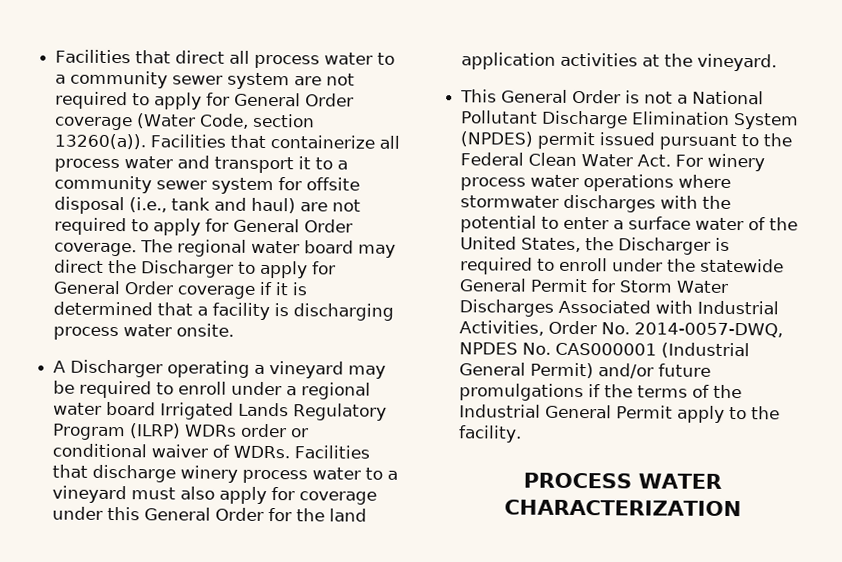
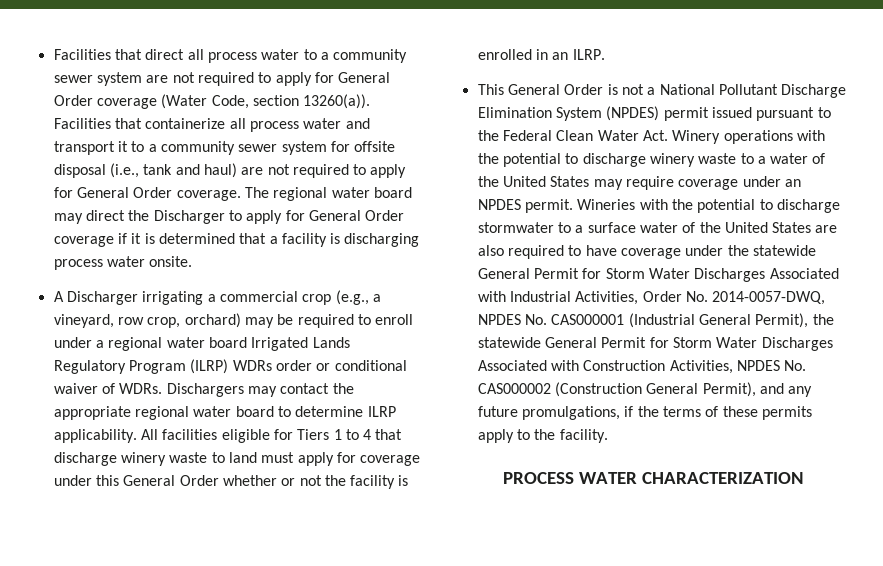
- A Discharger operating a vineyard may be required to enroll under a regional water board Irrigated Lands Regulatory Program (ILRP) WDRs order or conditional waiver of WDRs.
+ A Discharger irrigating a commercial crop (e.g., a vineyard, row crop, orchard) may be required to enroll under a regional water board Irrigated Lands Regulatory Program (ILRP) WDRs order or conditional waiver of WDRs.
- Facilities that discharge winery process water to a vineyard must also apply for coverage under this General Order for the land application activities at the vineyard.
+ Dischargers may contact the appropriate regional water board to determine ILRP applicability. All facilities eligible for Tiers 1 to 4 that discharge winery waste to land must apply for coverage under this General Order whether or not the facility is enrolled in an ILRP.
- This General Order is not a National Pollutant Discharge Elimination System (NPDES) permit issued pursuant to the Federal Clean Water Act. For winery process water operations where stormwater discharges with the potential to enter a surface water of the United States, the Discharger is required to enroll under the statewide General Permit for Storm Water Discharges Associated with Industrial Activities, Order No. 2014-0057-DWQ, NPDES No. CAS000001 (Industrial General Permit) and/or future promulgations if the terms of the Industrial General Permit apply to the facility.
+ This General Order is not a National Pollutant Discharge Elimination System (NPDES) permit issued pursuant to the Federal Clean Water Act. Winery operations with the potential to discharge winery waste to a water of the United States may require coverage under an NPDES permit. Wineries with the potential to discharge stormwater to a surface water of the United States are also required to have coverage under the statewide General Permit for Storm Water Discharges Associated with Industrial Activities, Order No. 2014-0057-DWQ, NPDES No. CAS000001 (Industrial General Permit), the statewide General Permit for Storm Water Discharges Associated with Construction Activities, NPDES No. CAS000002 (Construction General Permit), and any future promulgations, if the terms of these permits apply to the facility.

